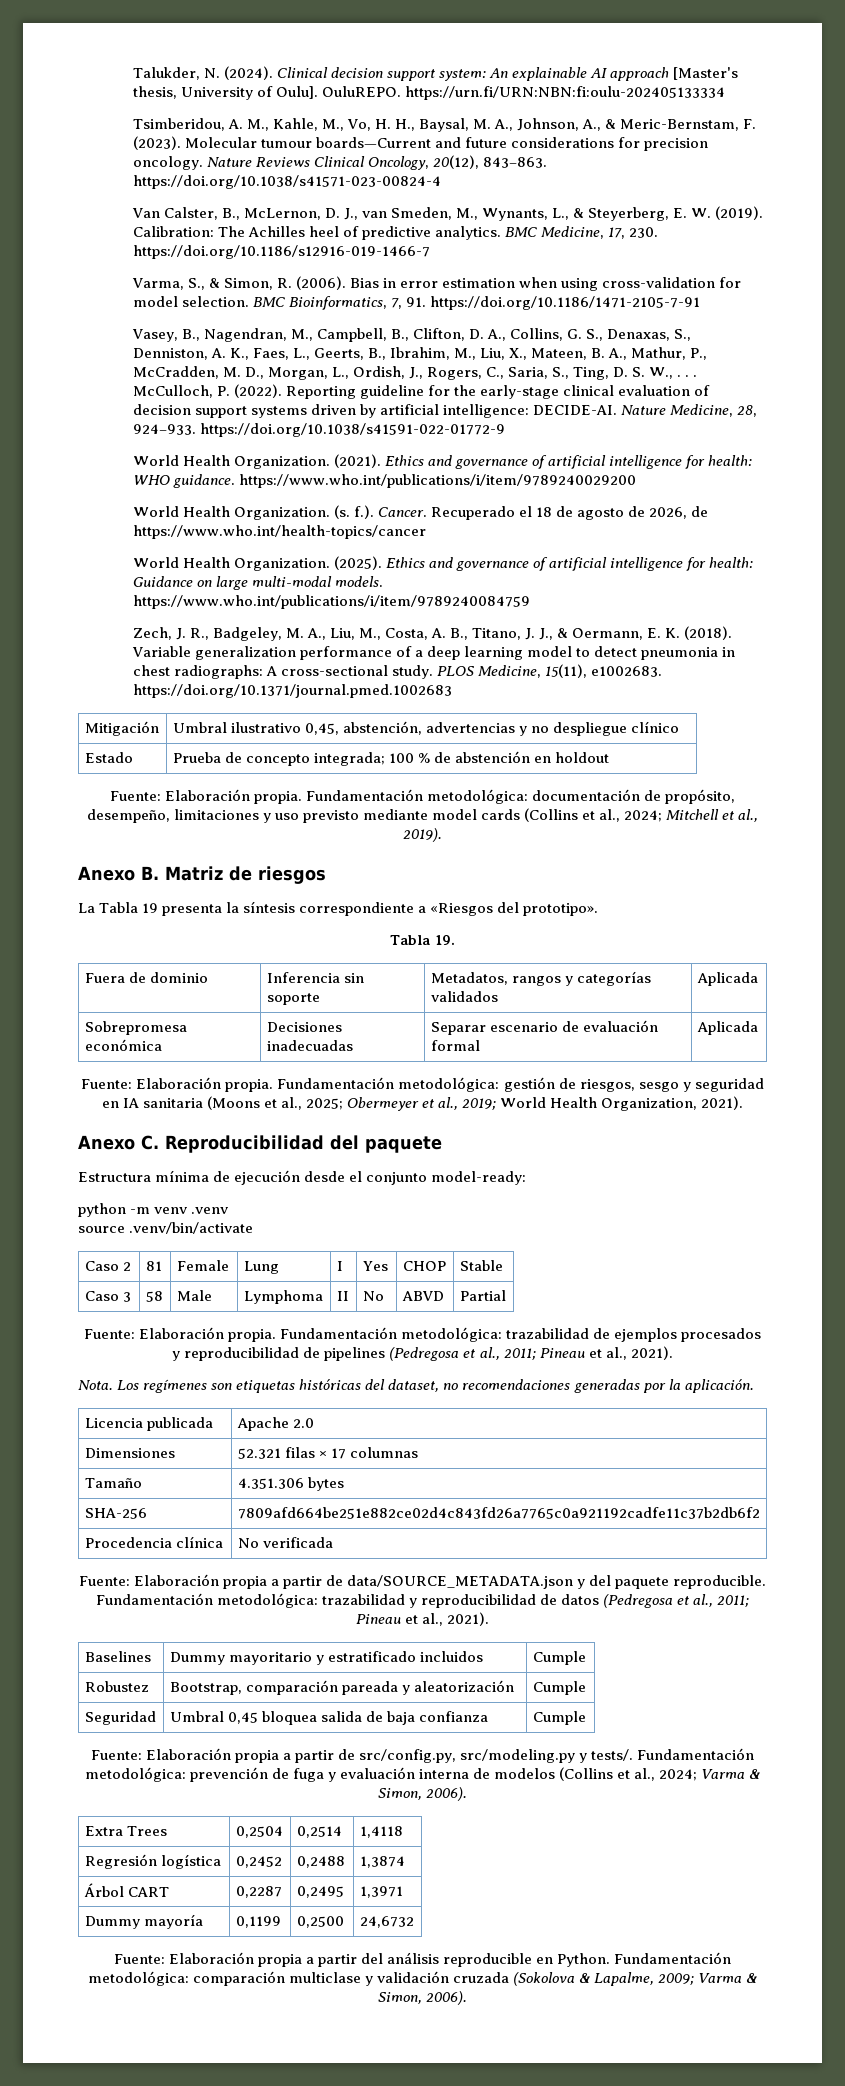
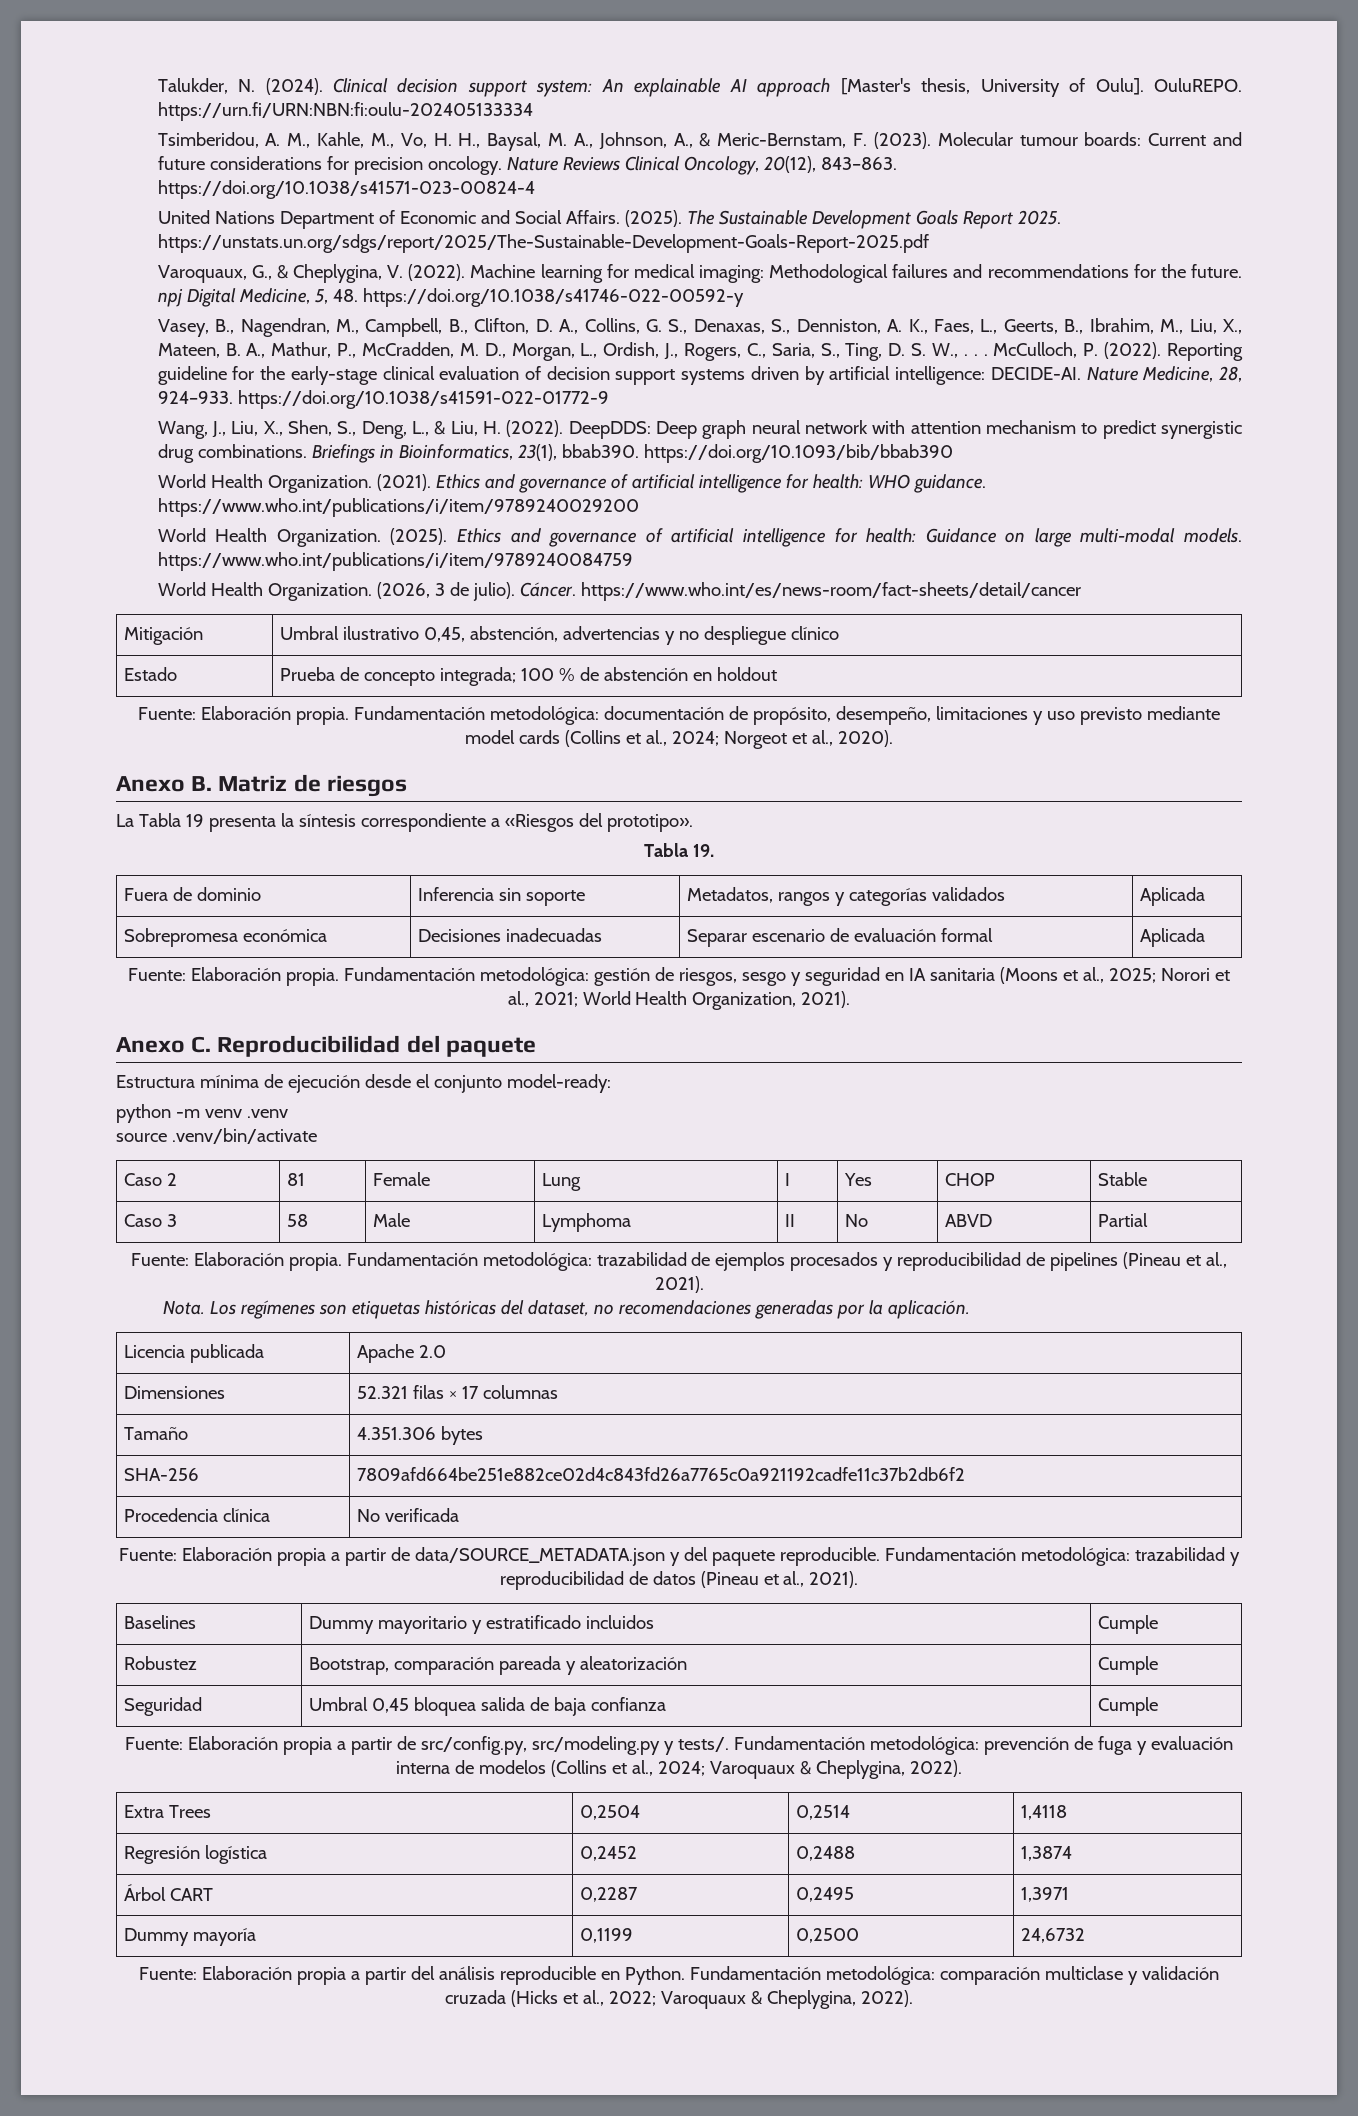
- Molecular tumour boards—Current and future considerations for precision oncology.
+ Molecular tumour boards: Current and future considerations for precision oncology.
- Van Calster, B., McLernon, D. J., van Smeden, M., Wynants, L., & Steyerberg, E. W. (2019). Calibration: The Achilles heel of predictive analytics. BMC Medicine, 17, 230. https://doi.org/10.1186/s12916-019-1466-7
- Varma, S., & Simon, R. (2006). Bias in error estimation when using cross-validation for model selection. BMC Bioinformatics, 7, 91. https://doi.org/10.1186/1471-2105-7-91
+ United Nations Department of Economic and Social Affairs. (2025). The Sustainable Development Goals Report 2025. https://unstats.un.org/sdgs/report/2025/The-Sustainable-Development-Goals-Report-2025.pdf
+ Varoquaux, G., & Cheplygina, V. (2022). Machine learning for medical imaging: Methodological failures and recommendations for the future. npj Digital Medicine, 5, 48. https://doi.org/10.1038/s41746-022-00592-y
+ Wang, J., Liu, X., Shen, S., Deng, L., & Liu, H. (2022). DeepDDS: Deep graph neural network with attention mechanism to predict synergistic drug combinations. Briefings in Bioinformatics, 23(1), bbab390. https://doi.org/10.1093/bib/bbab390
- World Health Organization. (s. f.). Cancer. Recuperado el 18 de agosto de 2026, de https://www.who.int/health-topics/cancer
- Zech, J. R., Badgeley, M. A., Liu, M., Costa, A. B., Titano, J. J., & Oermann, E. K. (2018). Variable generalization performance of a deep learning model to detect pneumonia in chest radiographs: A cross-sectional study. PLOS Medicine, 15(11), e1002683. https://doi.org/10.1371/journal.pmed.1002683
+ World Health Organization. (2026, 3 de julio). Cáncer. https://www.who.int/es/news-room/fact-sheets/detail/cancer
- Fundamentación metodológica: documentación de propósito, desempeño, limitaciones y uso previsto mediante model cards (Collins et al., 2024; Mitchell et al., 2019).
+ Fundamentación metodológica: documentación de propósito, desempeño, limitaciones y uso previsto mediante model cards (Collins et al., 2024; Norgeot et al., 2020).
- Fundamentación metodológica: gestión de riesgos, sesgo y seguridad en IA sanitaria (Moons et al., 2025; Obermeyer et al., 2019; World Health Organization, 2021).
+ Fundamentación metodológica: gestión de riesgos, sesgo y seguridad en IA sanitaria (Moons et al., 2025; Norori et al., 2021; World Health Organization, 2021).
- Fundamentación metodológica: trazabilidad de ejemplos procesados y reproducibilidad de pipelines (Pedregosa et al., 2011; Pineau et al., 2021).
+ Fundamentación metodológica: trazabilidad de ejemplos procesados y reproducibilidad de pipelines (Pineau et al., 2021).
- Fundamentación metodológica: trazabilidad y reproducibilidad de datos (Pedregosa et al., 2011; Pineau et al., 2021).
+ Fundamentación metodológica: trazabilidad y reproducibilidad de datos (Pineau et al., 2021).
- Fundamentación metodológica: prevención de fuga y evaluación interna de modelos (Collins et al., 2024; Varma & Simon, 2006).
+ Fundamentación metodológica: prevención de fuga y evaluación interna de modelos (Collins et al., 2024; Varoquaux & Cheplygina, 2022).
- Fundamentación metodológica: comparación multiclase y validación cruzada (Sokolova & Lapalme, 2009; Varma & Simon, 2006).
+ Fundamentación metodológica: comparación multiclase y validación cruzada (Hicks et al., 2022; Varoquaux & Cheplygina, 2022).

